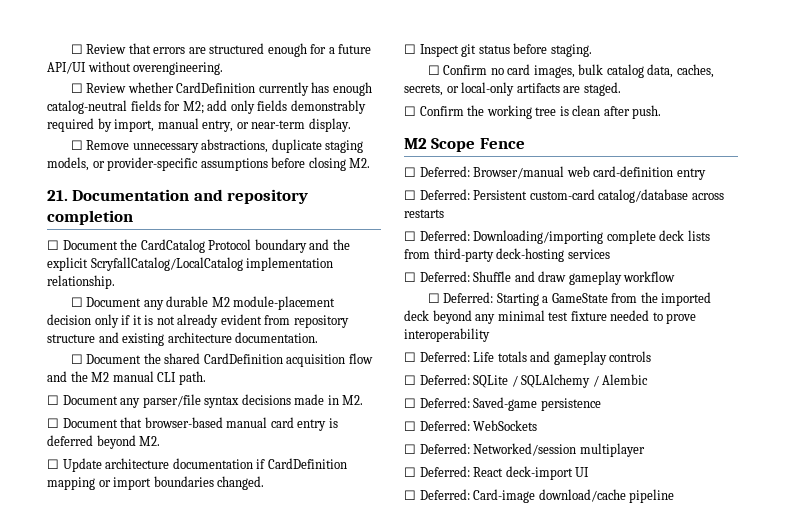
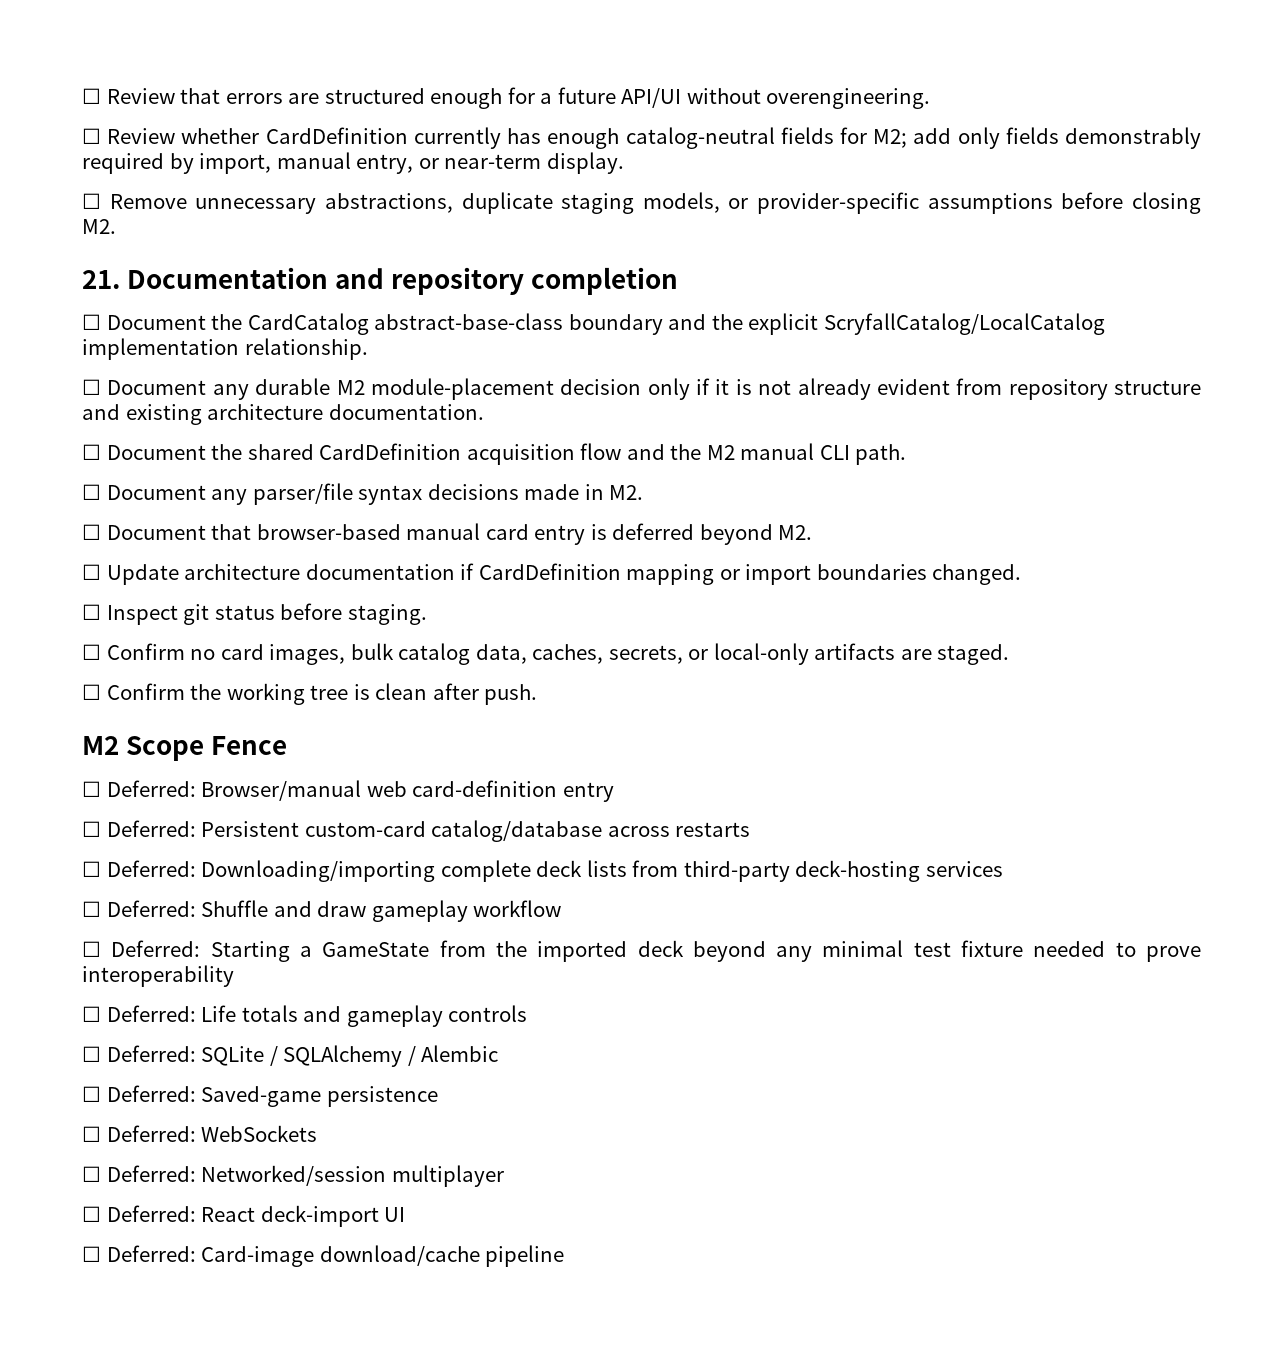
- ☐ Document the CardCatalog Protocol boundary and the explicit ScryfallCatalog/LocalCatalog implementation relationship.
+ ☐ Document the CardCatalog abstract-base-class boundary and the explicit ScryfallCatalog/LocalCatalog implementation relationship.

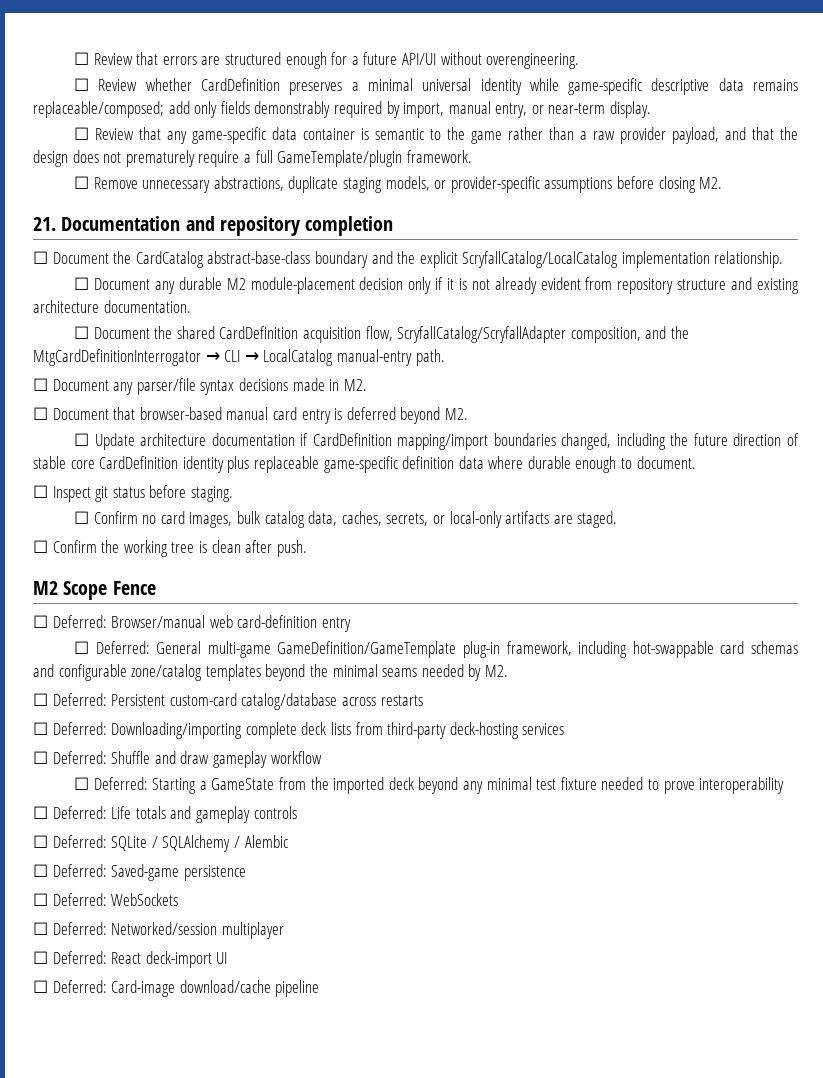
- ☐ Review whether CardDefinition currently has enough catalog-neutral fields for M2; add only fields demonstrably required by import, manual entry, or near-term display.
+ ☐ Review whether CardDefinition preserves a minimal universal identity while game-specific descriptive data remains replaceable/composed; add only fields demonstrably required by import, manual entry, or near-term display.
+ ☐ Review that any game-specific data container is semantic to the game rather than a raw provider payload, and that the design does not prematurely require a full GameTemplate/plugin framework.
- ☐ Document the shared CardDefinition acquisition flow and the M2 manual CLI path.
+ ☐ Document the shared CardDefinition acquisition flow, ScryfallCatalog/ScryfallAdapter composition, and the MtgCardDefinitionInterrogator → CLI → LocalCatalog manual-entry path.
- ☐ Update architecture documentation if CardDefinition mapping or import boundaries changed.
+ ☐ Update architecture documentation if CardDefinition mapping/import boundaries changed, including the future direction of stable core CardDefinition identity plus replaceable game-specific definition data where durable enough to document.
+ ☐ Deferred: General multi-game GameDefinition/GameTemplate plug-in framework, including hot-swappable card schemas and configurable zone/catalog templates beyond the minimal seams needed by M2.

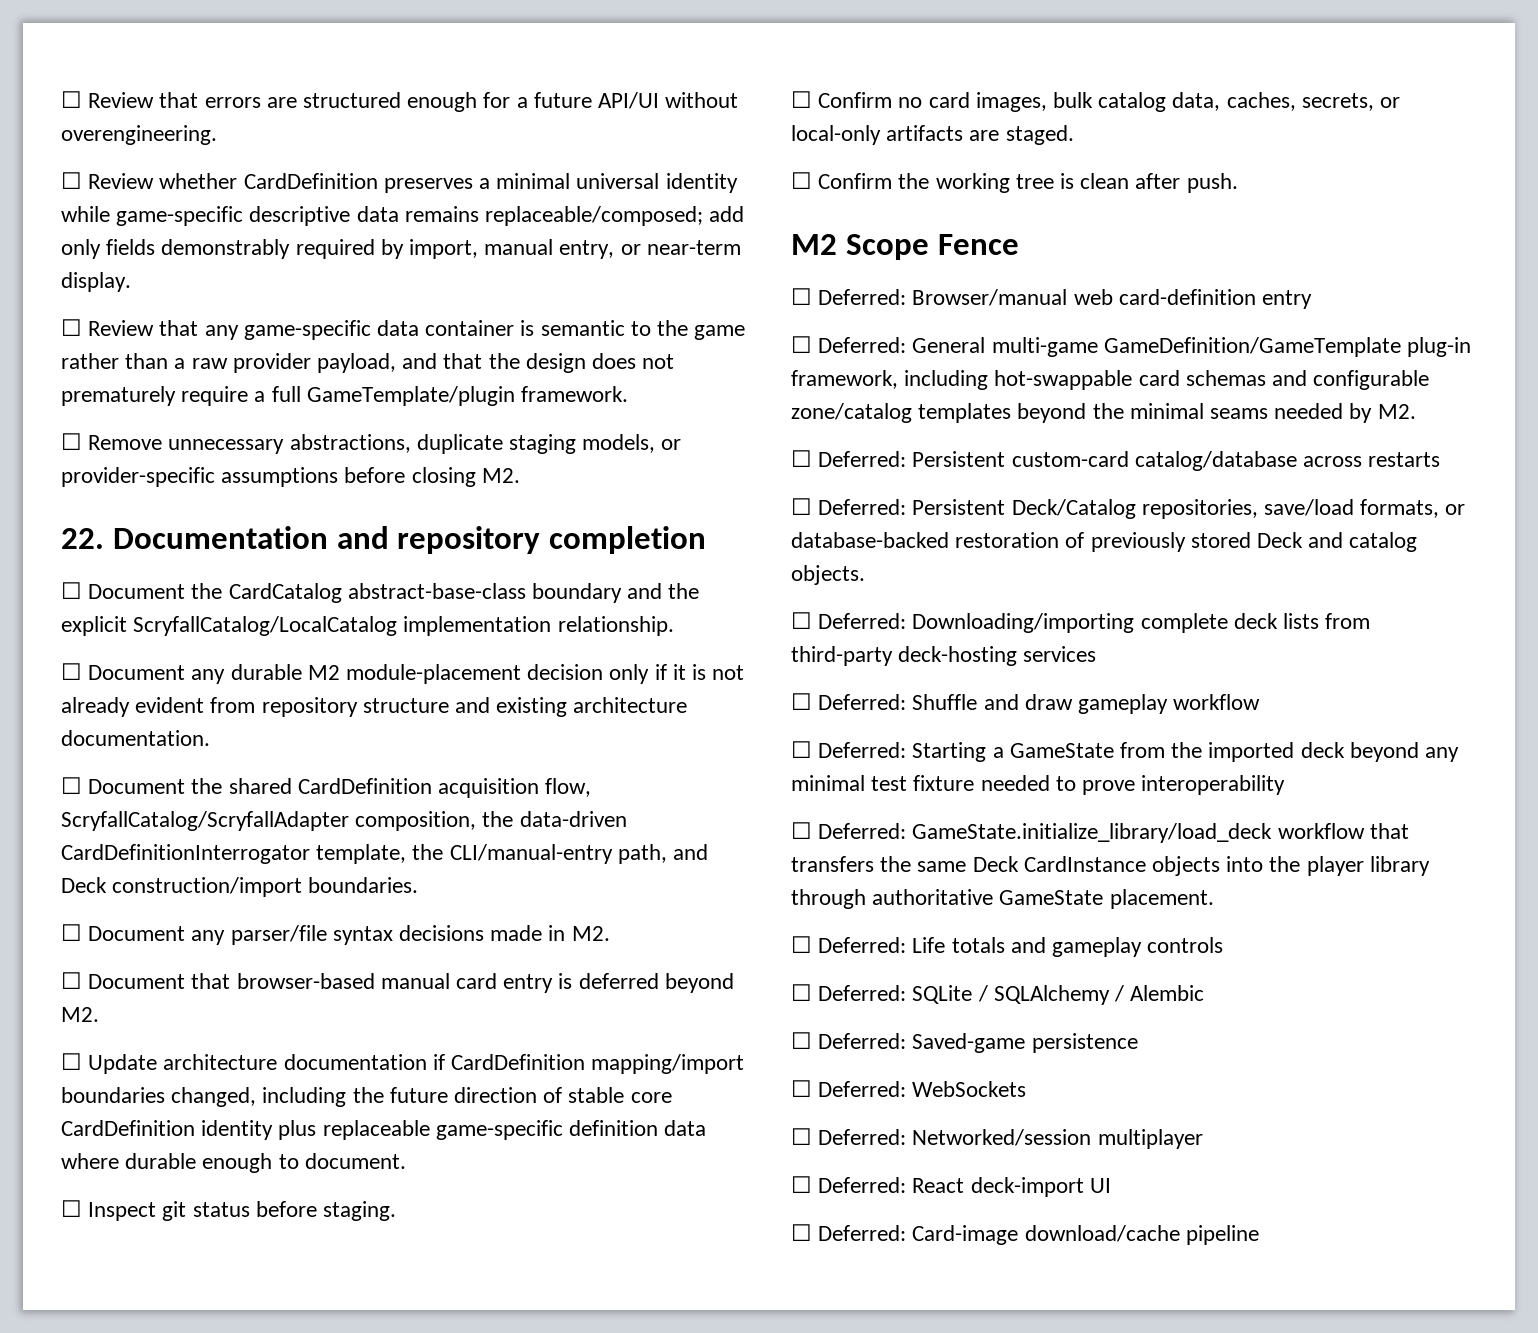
- 21. Documentation and repository completion
+ 22. Documentation and repository completion
- ☐ Document the shared CardDefinition acquisition flow, ScryfallCatalog/ScryfallAdapter composition, and the MtgCardDefinitionInterrogator → CLI → LocalCatalog manual-entry path.
+ ☐ Document the shared CardDefinition acquisition flow, ScryfallCatalog/ScryfallAdapter composition, the data-driven CardDefinitionInterrogator template, the CLI/manual-entry path, and Deck construction/import boundaries.
+ ☐ Deferred: Persistent Deck/Catalog repositories, save/load formats, or database-backed restoration of previously stored Deck and catalog objects.
+ ☐ Deferred: GameState.initialize_library/load_deck workflow that transfers the same Deck CardInstance objects into the player library through authoritative GameState placement.

